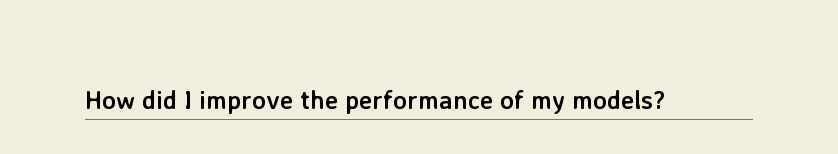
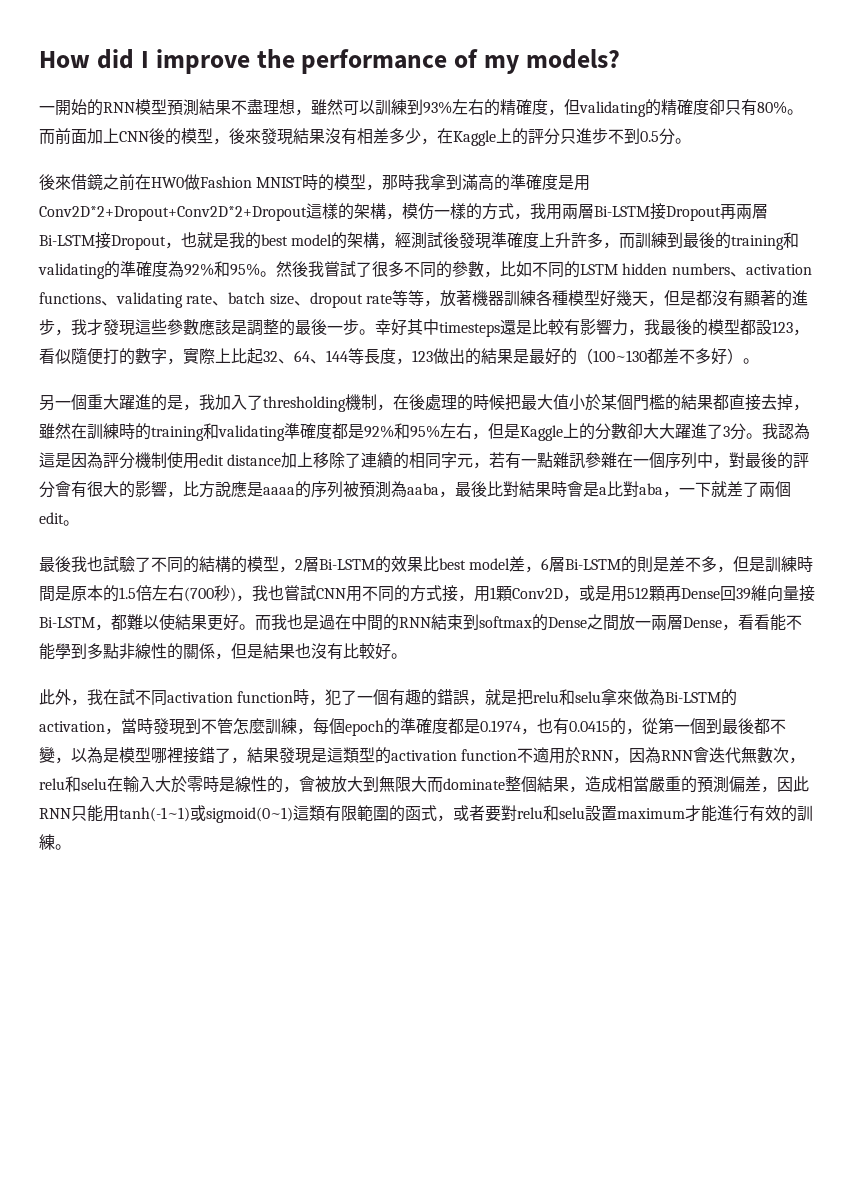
+ 一開始的RNN模型預測結果不盡理想，雖然可以訓練到93%左右的精確度，但validating的精確度卻只有80%。而前面加上CNN後的模型，後來發現結果沒有相差多少，在Kaggle上的評分只進步不到0.5分。
+ 後來借鏡之前在HW0做Fashion MNIST時的模型，那時我拿到滿高的準確度是用Conv2D*2+Dropout+Conv2D*2+Dropout這樣的架構，模仿一樣的方式，我用兩層Bi-LSTM接Dropout再兩層Bi-LSTM接Dropout，也就是我的best model的架構，經測試後發現準確度上升許多，而訓練到最後的training和validating的準確度為92%和95%。然後我嘗試了很多不同的參數，比如不同的LSTM hidden numbers、activation functions、validating rate、batch size、dropout rate等等，放著機器訓練各種模型好幾天，但是都沒有顯著的進步，我才發現這些參數應該是調整的最後一步。幸好其中timesteps還是比較有影響力，我最後的模型都設123，看似隨便打的數字，實際上比起32、64、144等長度，123做出的結果是最好的（100~130都差不多好）。
+ 另一個重大躍進的是，我加入了thresholding機制，在後處理的時候把最大值小於某個門檻的結果都直接去掉，雖然在訓練時的training和validating準確度都是92%和95%左右，但是Kaggle上的分數卻大大躍進了3分。我認為這是因為評分機制使用edit distance加上移除了連續的相同字元，若有一點雜訊參雜在一個序列中，對最後的評分會有很大的影響，比方說應是aaaa的序列被預測為aaba，最後比對結果時會是a比對aba，一下就差了兩個edit。
+ 最後我也試驗了不同的結構的模型，2層Bi-LSTM的效果比best model差，6層Bi-LSTM的則是差不多，但是訓練時間是原本的1.5倍左右(700秒)，我也嘗試CNN用不同的方式接，用1顆Conv2D，或是用512顆再Dense回39維向量接Bi-LSTM，都難以使結果更好。而我也是過在中間的RNN結束到softmax的Dense之間放一兩層Dense，看看能不能學到多點非線性的關係，但是結果也沒有比較好。
+ 此外，我在試不同activation function時，犯了一個有趣的錯誤，就是把relu和selu拿來做為Bi-LSTM的activation，當時發現到不管怎麼訓練，每個epoch的準確度都是0.1974，也有0.0415的，從第一個到最後都不變，以為是模型哪裡接錯了，結果發現是這類型的activation function不適用於RNN，因為RNN會迭代無數次，relu和selu在輸入大於零時是線性的，會被放大到無限大而dominate整個結果，造成相當嚴重的預測偏差，因此RNN只能用tanh(-1~1)或sigmoid(0~1)這類有限範圍的函式，或者要對relu和selu設置maximum才能進行有效的訓練。

